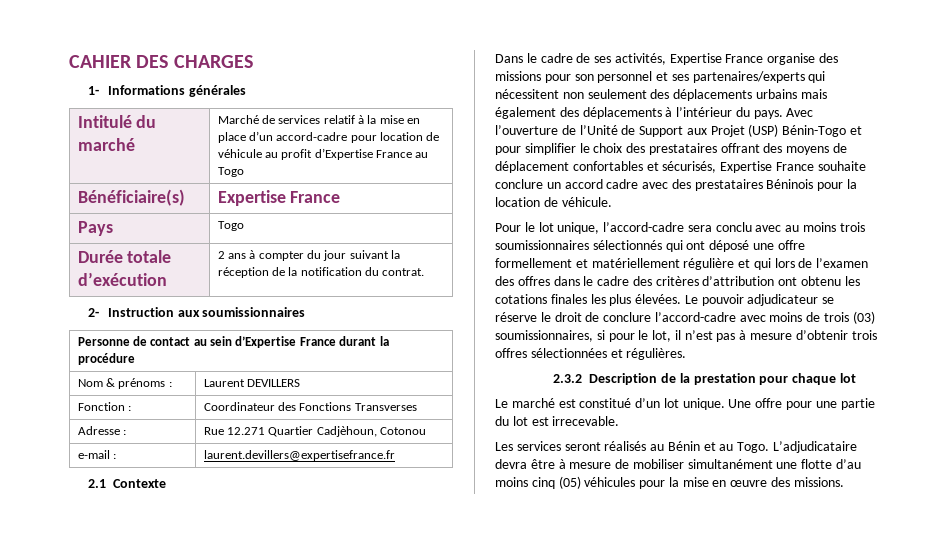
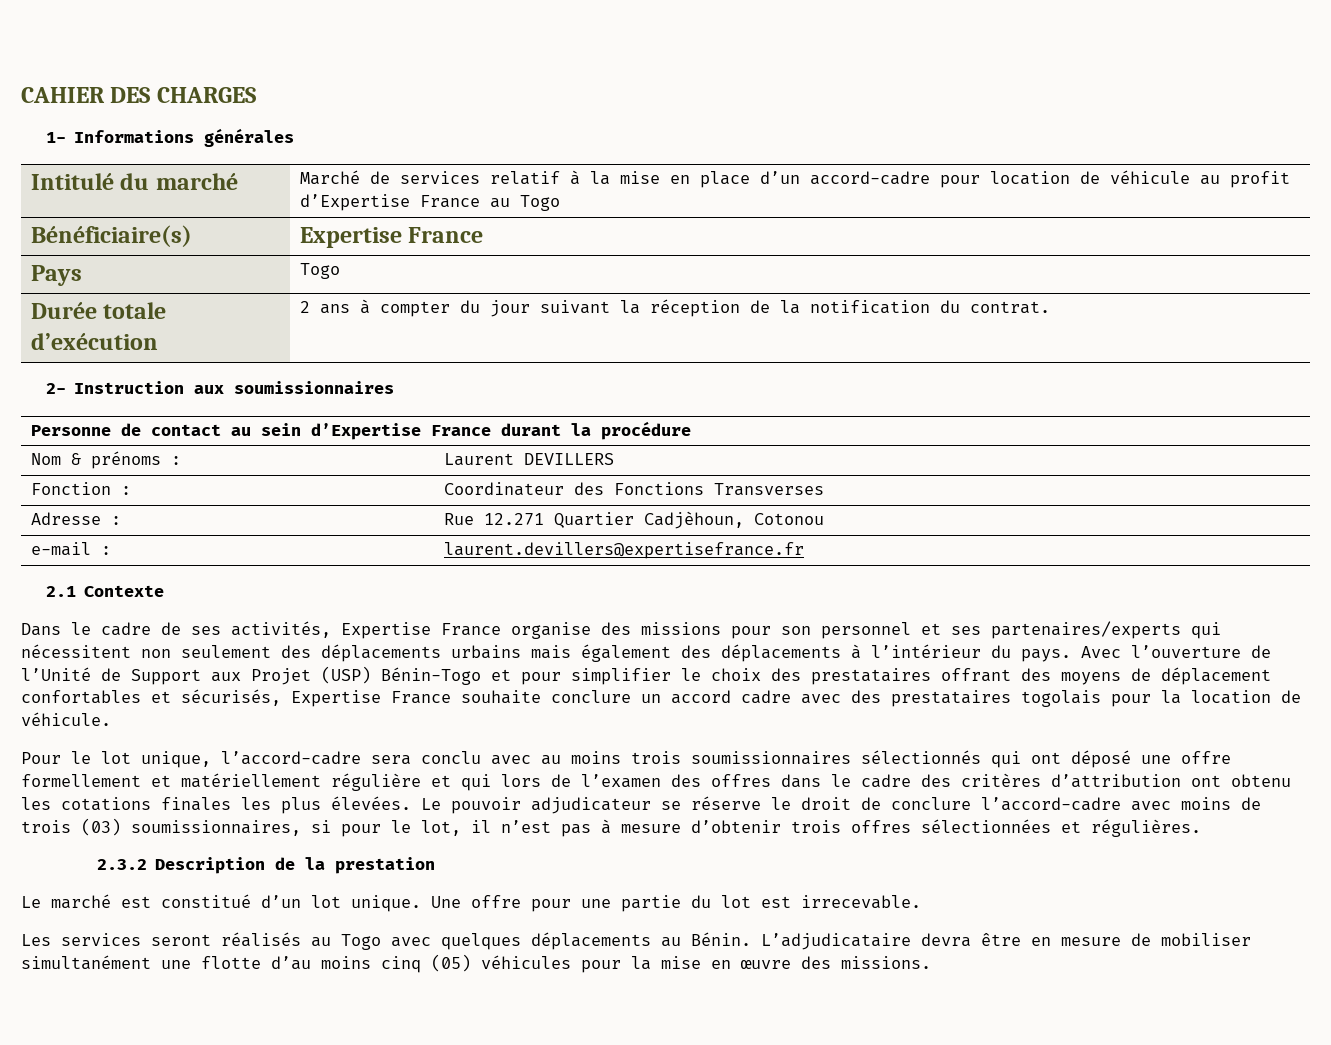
- Avec l’ouverture de l’Unité de Support aux Projet (USP) Bénin-Togo et pour simplifier le choix des prestataires offrant des moyens de déplacement confortables et sécurisés, Expertise France souhaite conclure un accord cadre avec des prestataires Béninois pour la location de véhicule.
+ Avec l’ouverture de l’Unité de Support aux Projet (USP) Bénin-Togo et pour simplifier le choix des prestataires offrant des moyens de déplacement confortables et sécurisés, Expertise France souhaite conclure un accord cadre avec des prestataires togolais pour la location de véhicule.
- 2.3.2 Description de la prestation pour chaque lot
+ 2.3.2 Description de la prestation
- Les services seront réalisés au Bénin et au Togo.
+ Les services seront réalisés au Togo avec quelques déplacements au Bénin.
- L’adjudicataire devra être à mesure de mobiliser simultanément une flotte d’au moins cinq (05) véhicules pour la mise en œuvre des missions.
+ L’adjudicataire devra être en mesure de mobiliser simultanément une flotte d’au moins cinq (05) véhicules pour la mise en œuvre des missions.

